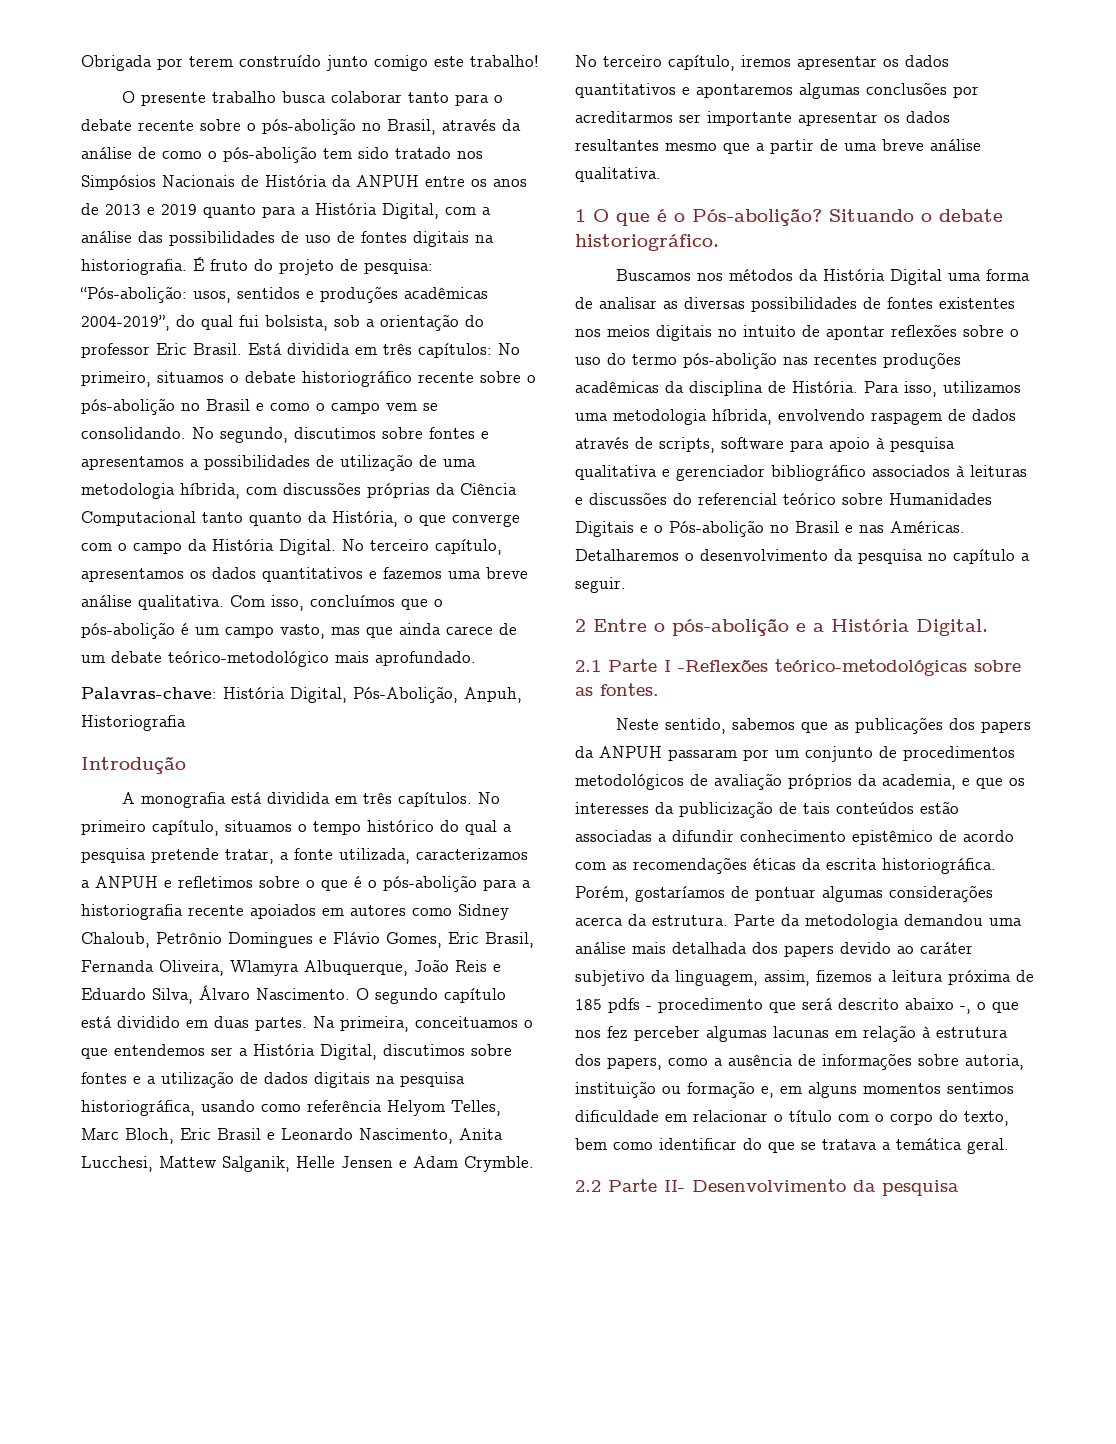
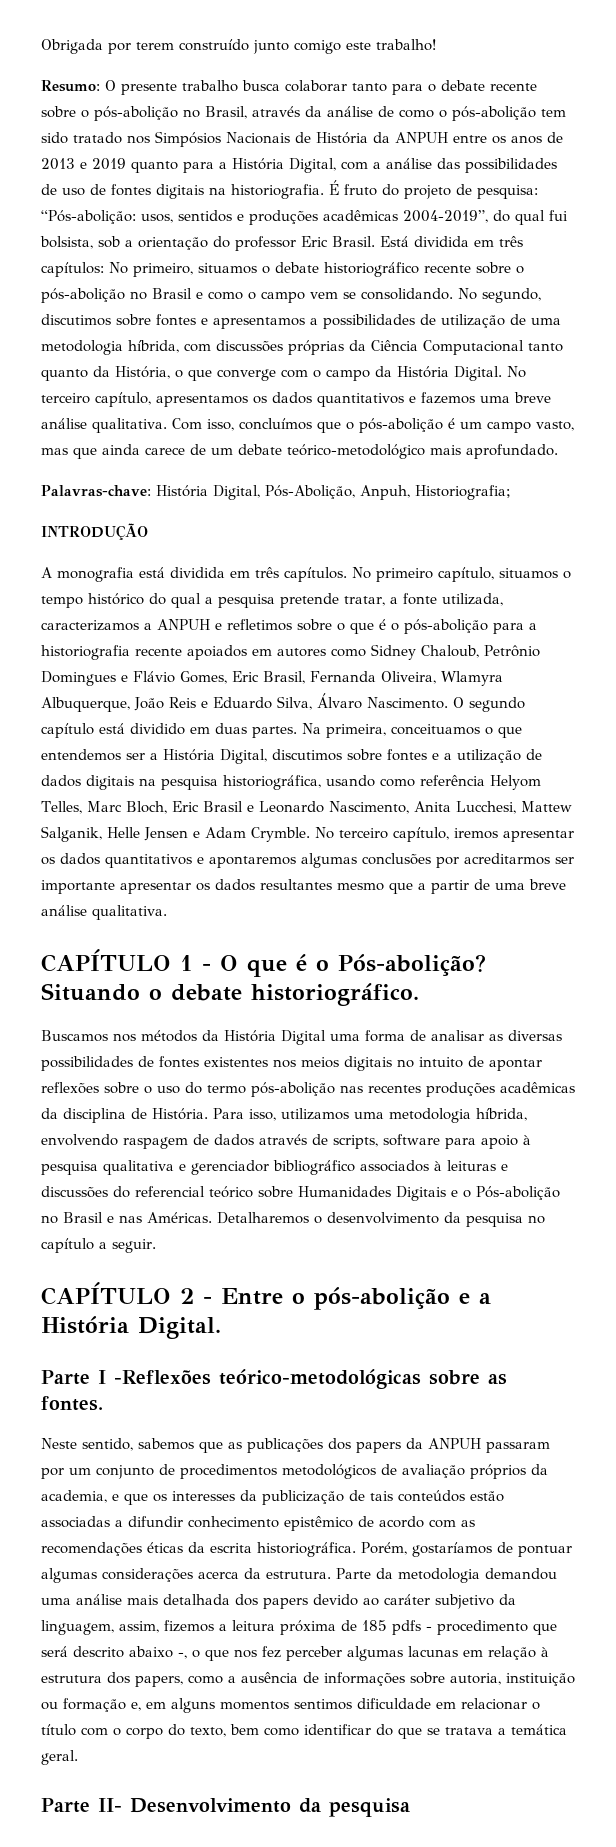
- O presente trabalho busca colaborar tanto para o debate recente sobre o pós-abolição no Brasil, através da análise de como o pós-abolição tem sido tratado nos Simpósios Nacionais de História da ANPUH entre os anos de 2013 e 2019 quanto para a História Digital, com a análise das possibilidades de uso de fontes digitais na historiografia.
+ Resumo: O presente trabalho busca colaborar tanto para o debate recente sobre o pós-abolição no Brasil, através da análise de como o pós-abolição tem sido tratado nos Simpósios Nacionais de História da ANPUH entre os anos de 2013 e 2019 quanto para a História Digital, com a análise das possibilidades de uso de fontes digitais na historiografia.
- Palavras-chave: História Digital, Pós-Abolição, Anpuh, Historiografia
- Introdução
+ Palavras-chave: História Digital, Pós-Abolição, Anpuh, Historiografia;
+ INTRODUÇÃO
- 1 O que é o Pós-abolição?
+ CAPÍTULO 1 - O que é o Pós-abolição?
- 2 Entre o pós-abolição e a História Digital.
+ CAPÍTULO 2 - Entre o pós-abolição e a História Digital.
- 2.1 Parte I -Reflexões teórico-metodológicas sobre as fontes.
+ Parte I -Reflexões teórico-metodológicas sobre as fontes.
- 2.2 Parte II- Desenvolvimento da pesquisa
+ Parte II- Desenvolvimento da pesquisa

